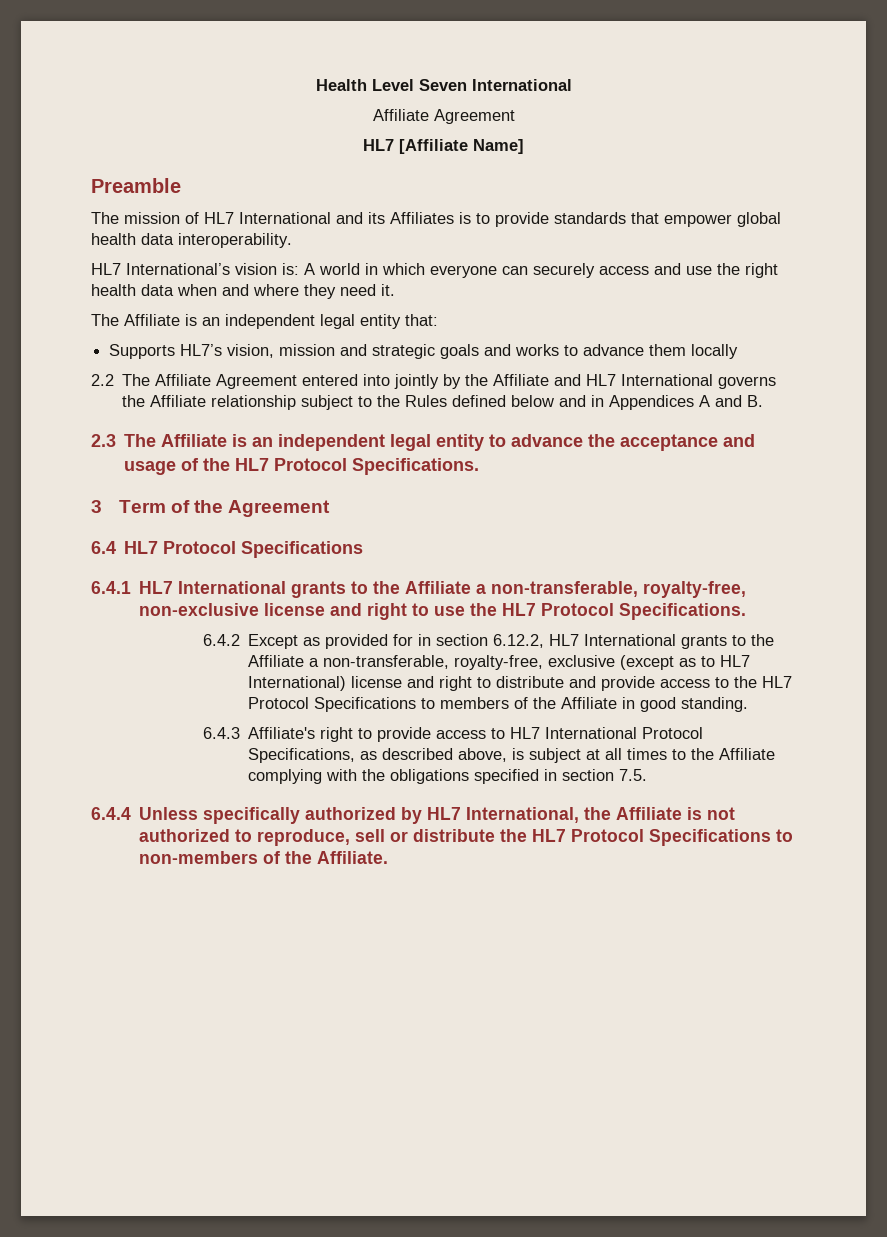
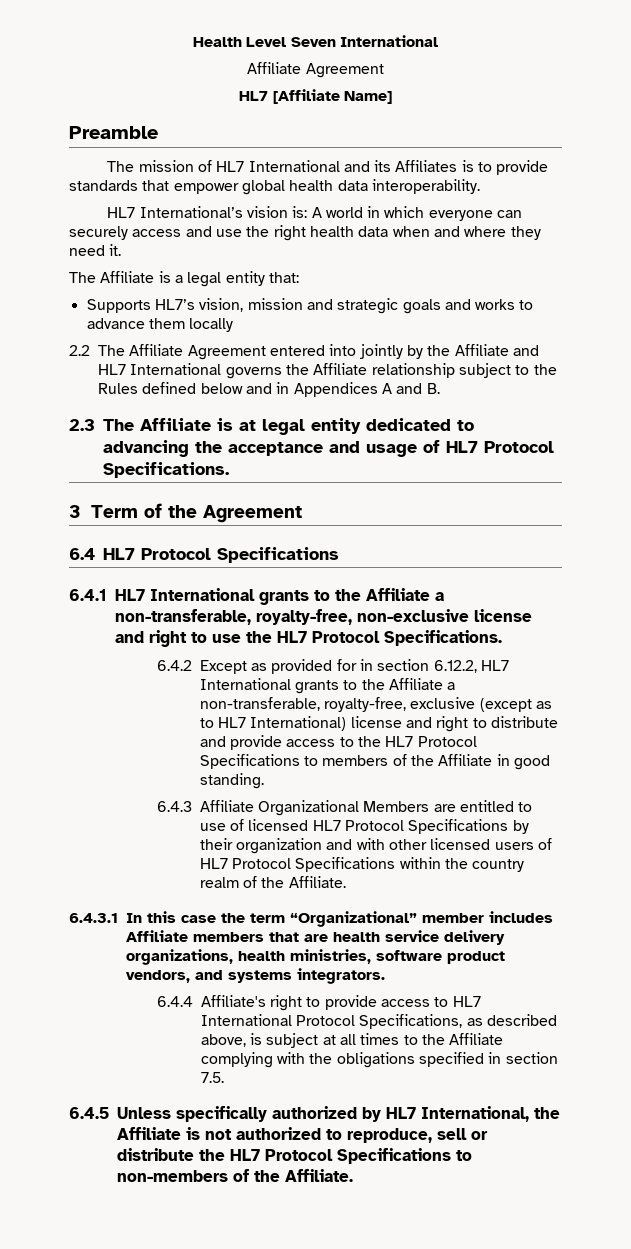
- The Affiliate is an independent legal entity that:
+ The Affiliate is a legal entity that:
- 2.3 The Affiliate is an independent legal entity to advance the acceptance and usage of the HL7 Protocol Specifications.
+ 2.3 The Affiliate is at legal entity dedicated to advancing the acceptance and usage of HL7 Protocol Specifications.
- 6.4.3 Affiliate's right to provide access to HL7 International Protocol Specifications, as described above, is subject at all times to the Affiliate complying with the obligations specified in section 7.5.
+ 6.4.3 Affiliate Organizational Members are entitled to use of licensed HL7 Protocol Specifications by their organization and with other licensed users of HL7 Protocol Specifications within the country realm of the Affiliate.
+ 6.4.3.1 In this case the term “Organizational” member includes Affiliate members that are health service delivery organizations, health ministries, software product vendors, and systems integrators.
+ 6.4.4 Affiliate's right to provide access to HL7 International Protocol Specifications, as described above, is subject at all times to the Affiliate complying with the obligations specified in section 7.5.
- 6.4.4 Unless specifically authorized by HL7 International, the Affiliate is not authorized to reproduce, sell or distribute the HL7 Protocol Specifications to non-members of the Affiliate.
+ 6.4.5 Unless specifically authorized by HL7 International, the Affiliate is not authorized to reproduce, sell or distribute the HL7 Protocol Specifications to non-members of the Affiliate.

